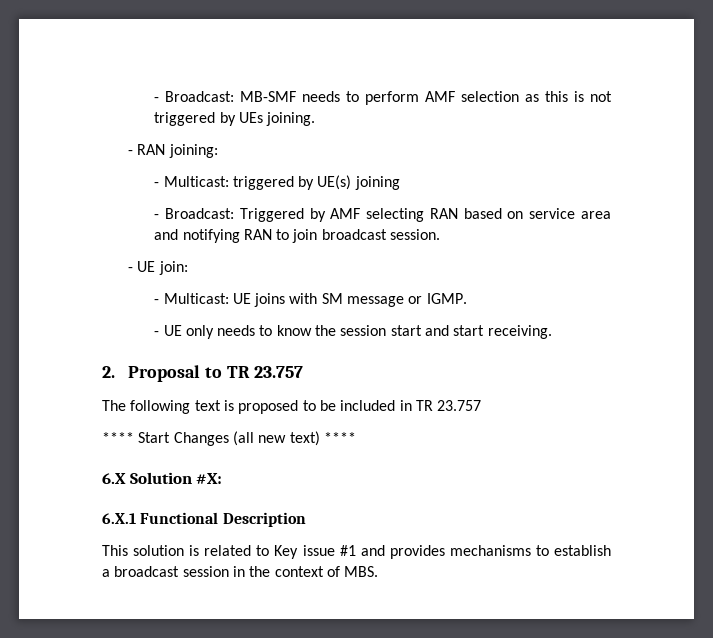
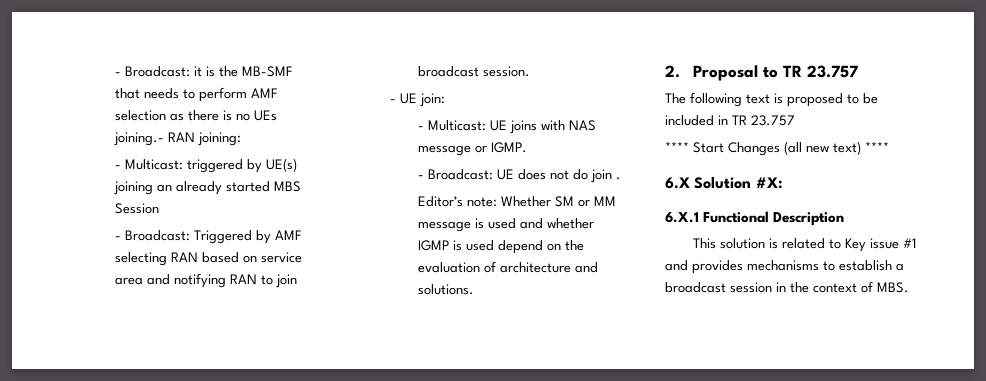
- - Broadcast: MB-SMF needs to perform AMF selection as this is not triggered by UEs joining.
- - RAN joining:
+ - Broadcast: it is the MB-SMF that needs to perform AMF selection as there is no UEs joining.- RAN joining:
- - Multicast: triggered by UE(s) joining
+ - Multicast: triggered by UE(s) joining an already started MBS Session
- - Multicast: UE joins with SM message or IGMP.
+ - Multicast: UE joins with NAS message or IGMP.
- - UE only needs to know the session start and start receiving.
+ - Broadcast: UE does not do join .
+ Editor’s note: Whether SM or MM message is used and whether IGMP is used depend on the evaluation of architecture and solutions.

